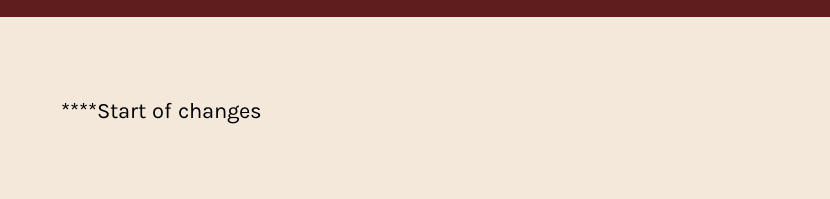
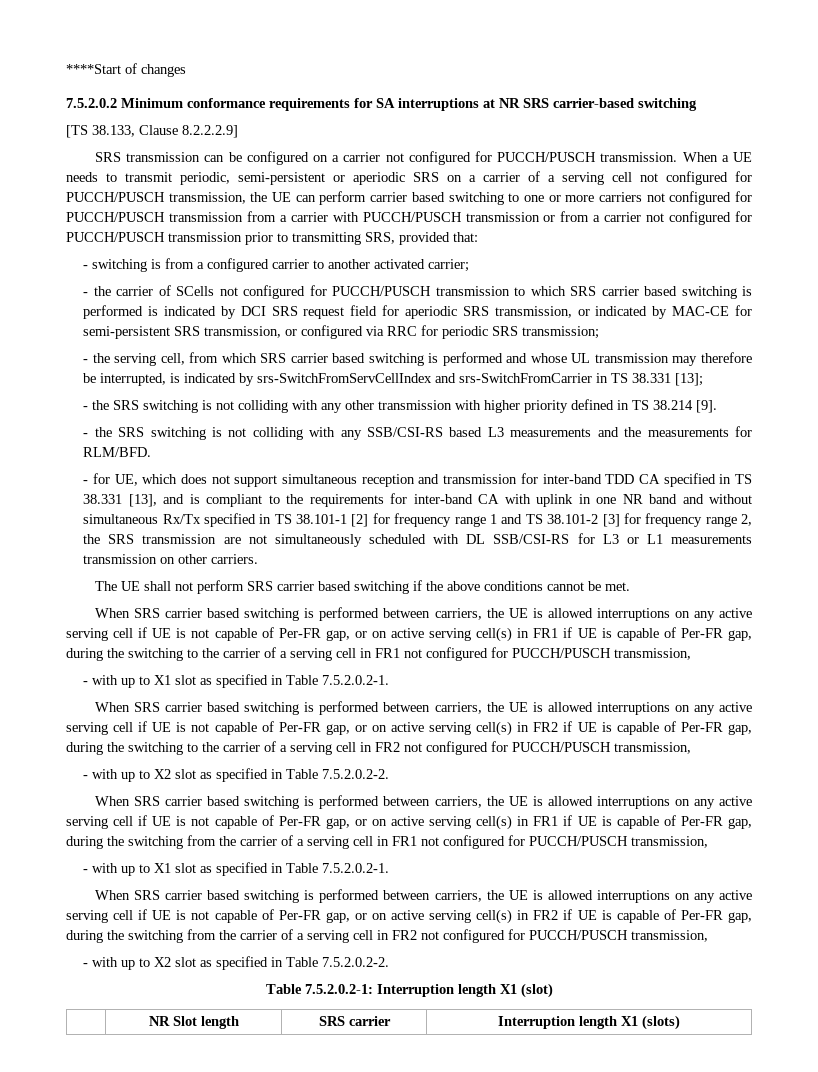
+ 7.5.2.0.2 Minimum conformance requirements for SA interruptions at NR SRS carrier-based switching
+ [TS 38.133, Clause 8.2.2.2.9]
+ SRS transmission can be configured on a carrier not configured for PUCCH/PUSCH transmission. When a UE needs to transmit periodic, semi-persistent or aperiodic SRS on a carrier of a serving cell not configured for PUCCH/PUSCH transmission, the UE can perform carrier based switching to one or more carriers not configured for PUCCH/PUSCH transmission from a carrier with PUCCH/PUSCH transmission or from a carrier not configured for PUCCH/PUSCH transmission prior to transmitting SRS, provided that:
+ - switching is from a configured carrier to another activated carrier;
+ - the carrier of SCells not configured for PUCCH/PUSCH transmission to which SRS carrier based switching is performed is indicated by DCI SRS request field for aperiodic SRS transmission, or indicated by MAC-CE for semi-persistent SRS transmission, or configured via RRC for periodic SRS transmission;
+ - the serving cell, from which SRS carrier based switching is performed and whose UL transmission may therefore be interrupted, is indicated by srs-SwitchFromServCellIndex and srs-SwitchFromCarrier in TS 38.331 [13];
+ - the SRS switching is not colliding with any other transmission with higher priority defined in TS 38.214 [9].
+ - the SRS switching is not colliding with any SSB/CSI-RS based L3 measurements and the measurements for RLM/BFD.
+ - for UE, which does not support simultaneous reception and transmission for inter-band TDD CA specified in TS 38.331 [13], and is compliant to the requirements for inter-band CA with uplink in one NR band and without simultaneous Rx/Tx specified in TS 38.101-1 [2] for frequency range 1 and TS 38.101-2 [3] for frequency range 2, the SRS transmission are not simultaneously scheduled with DL SSB/CSI-RS for L3 or L1 measurements transmission on other carriers.
+ The UE shall not perform SRS carrier based switching if the above conditions cannot be met.
+ When SRS carrier based switching is performed between carriers, the UE is allowed interruptions on any active serving cell if UE is not capable of Per-FR gap, or on active serving cell(s) in FR1 if UE is capable of Per-FR gap, during the switching to the carrier of a serving cell in FR1 not configured for PUCCH/PUSCH transmission,
+ - with up to X1 slot as specified in Table 7.5.2.0.2-1.
+ When SRS carrier based switching is performed between carriers, the UE is allowed interruptions on any active serving cell if UE is not capable of Per-FR gap, or on active serving cell(s) in FR2 if UE is capable of Per-FR gap, during the switching to the carrier of a serving cell in FR2 not configured for PUCCH/PUSCH transmission,
+ - with up to X2 slot as specified in Table 7.5.2.0.2-2.
+ When SRS carrier based switching is performed between carriers, the UE is allowed interruptions on any active serving cell if UE is not capable of Per-FR gap, or on active serving cell(s) in FR1 if UE is capable of Per-FR gap, during the switching from the carrier of a serving cell in FR1 not configured for PUCCH/PUSCH transmission,
+ - with up to X1 slot as specified in Table 7.5.2.0.2-1.
+ When SRS carrier based switching is performed between carriers, the UE is allowed interruptions on any active serving cell if UE is not capable of Per-FR gap, or on active serving cell(s) in FR2 if UE is capable of Per-FR gap, during the switching from the carrier of a serving cell in FR2 not configured for PUCCH/PUSCH transmission,
+ - with up to X2 slot as specified in Table 7.5.2.0.2-2.
+ Table 7.5.2.0.2-1: Interruption length X1 (slot)
+ | NR Slot length | SRS carrier | Interruption length X1 (slots)

